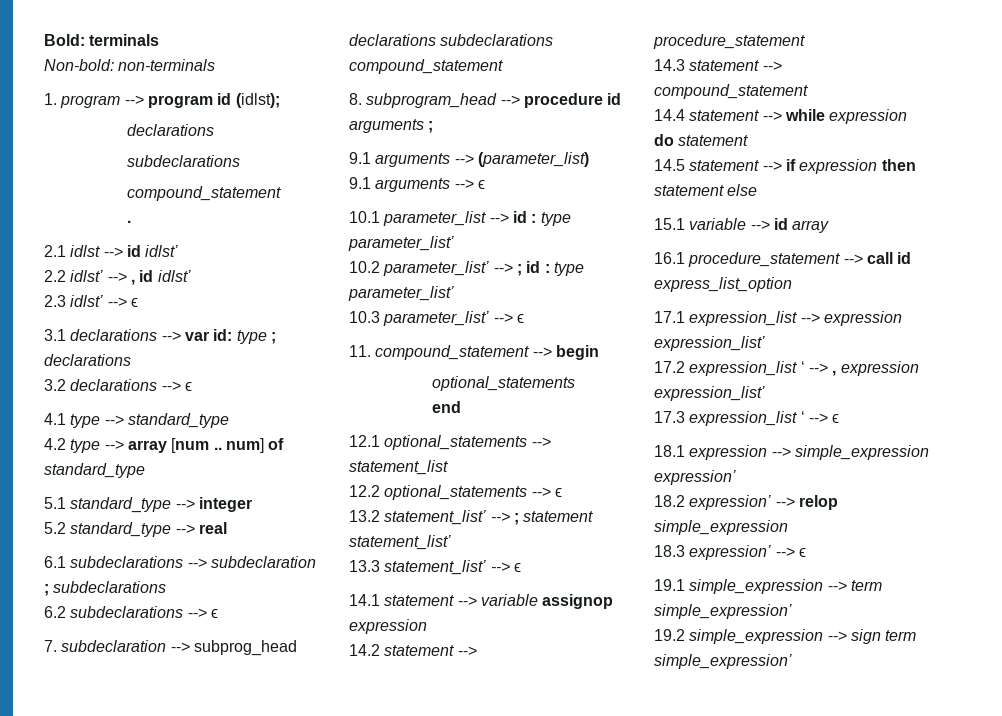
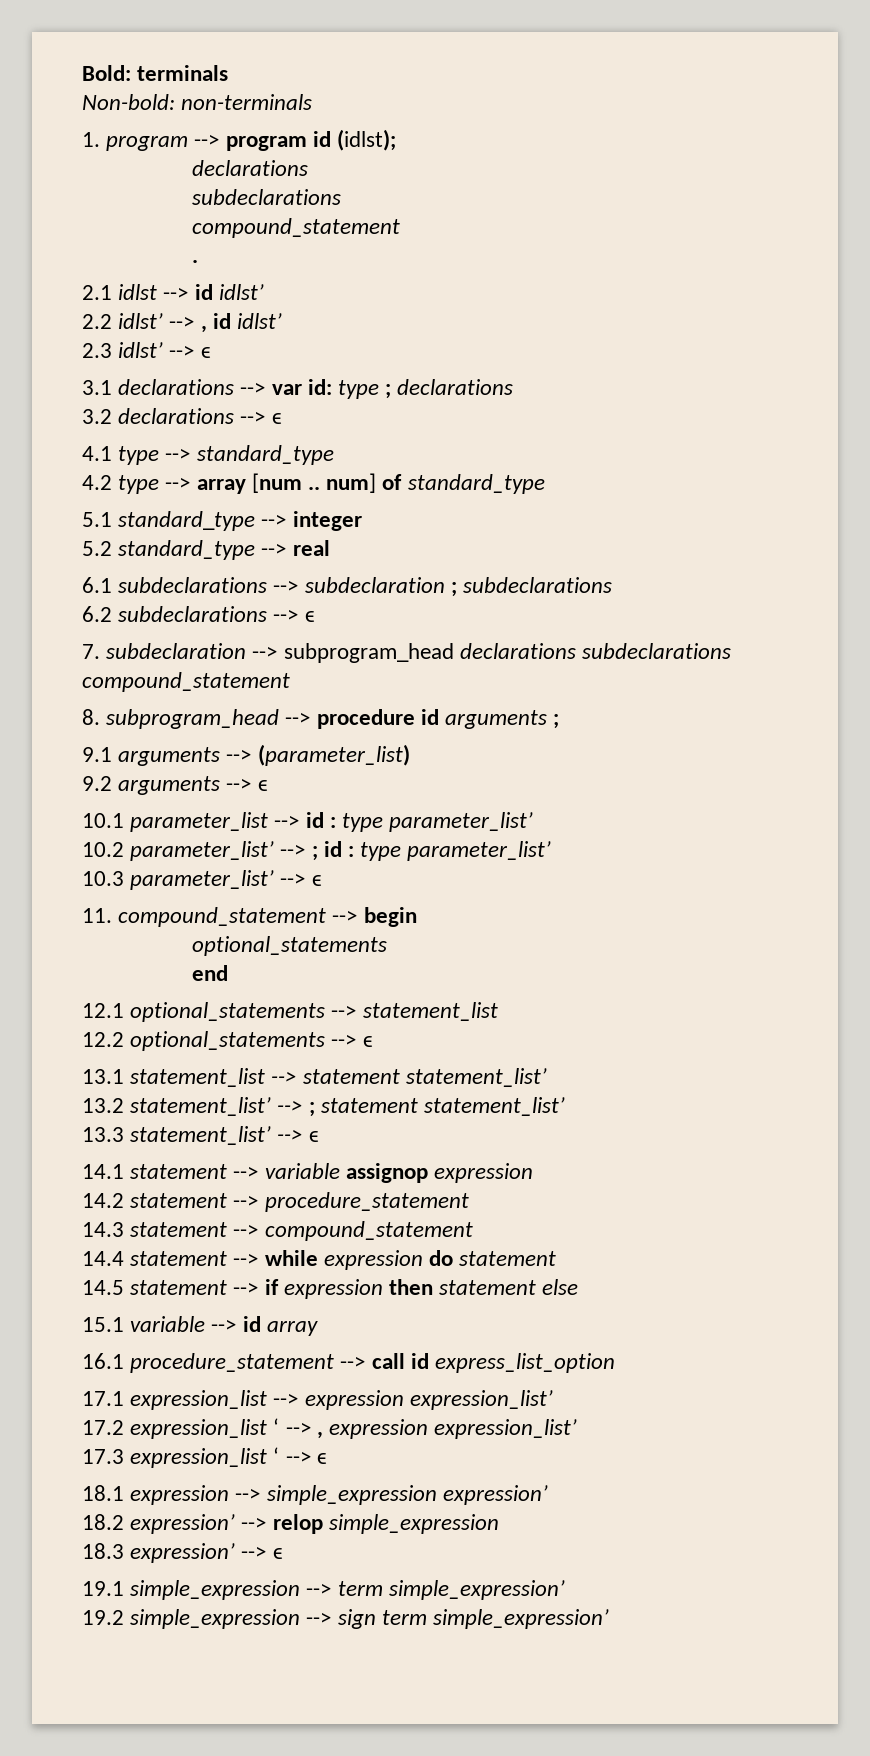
- 7. subdeclaration --> subprog_head declarations subdeclarations compound_statement
+ 7. subdeclaration --> subprogram_head declarations subdeclarations compound_statement
- 9.1 arguments --> ϵ
+ 9.2 arguments --> ϵ
+ 13.1 statement_list --> statement statement_list’

